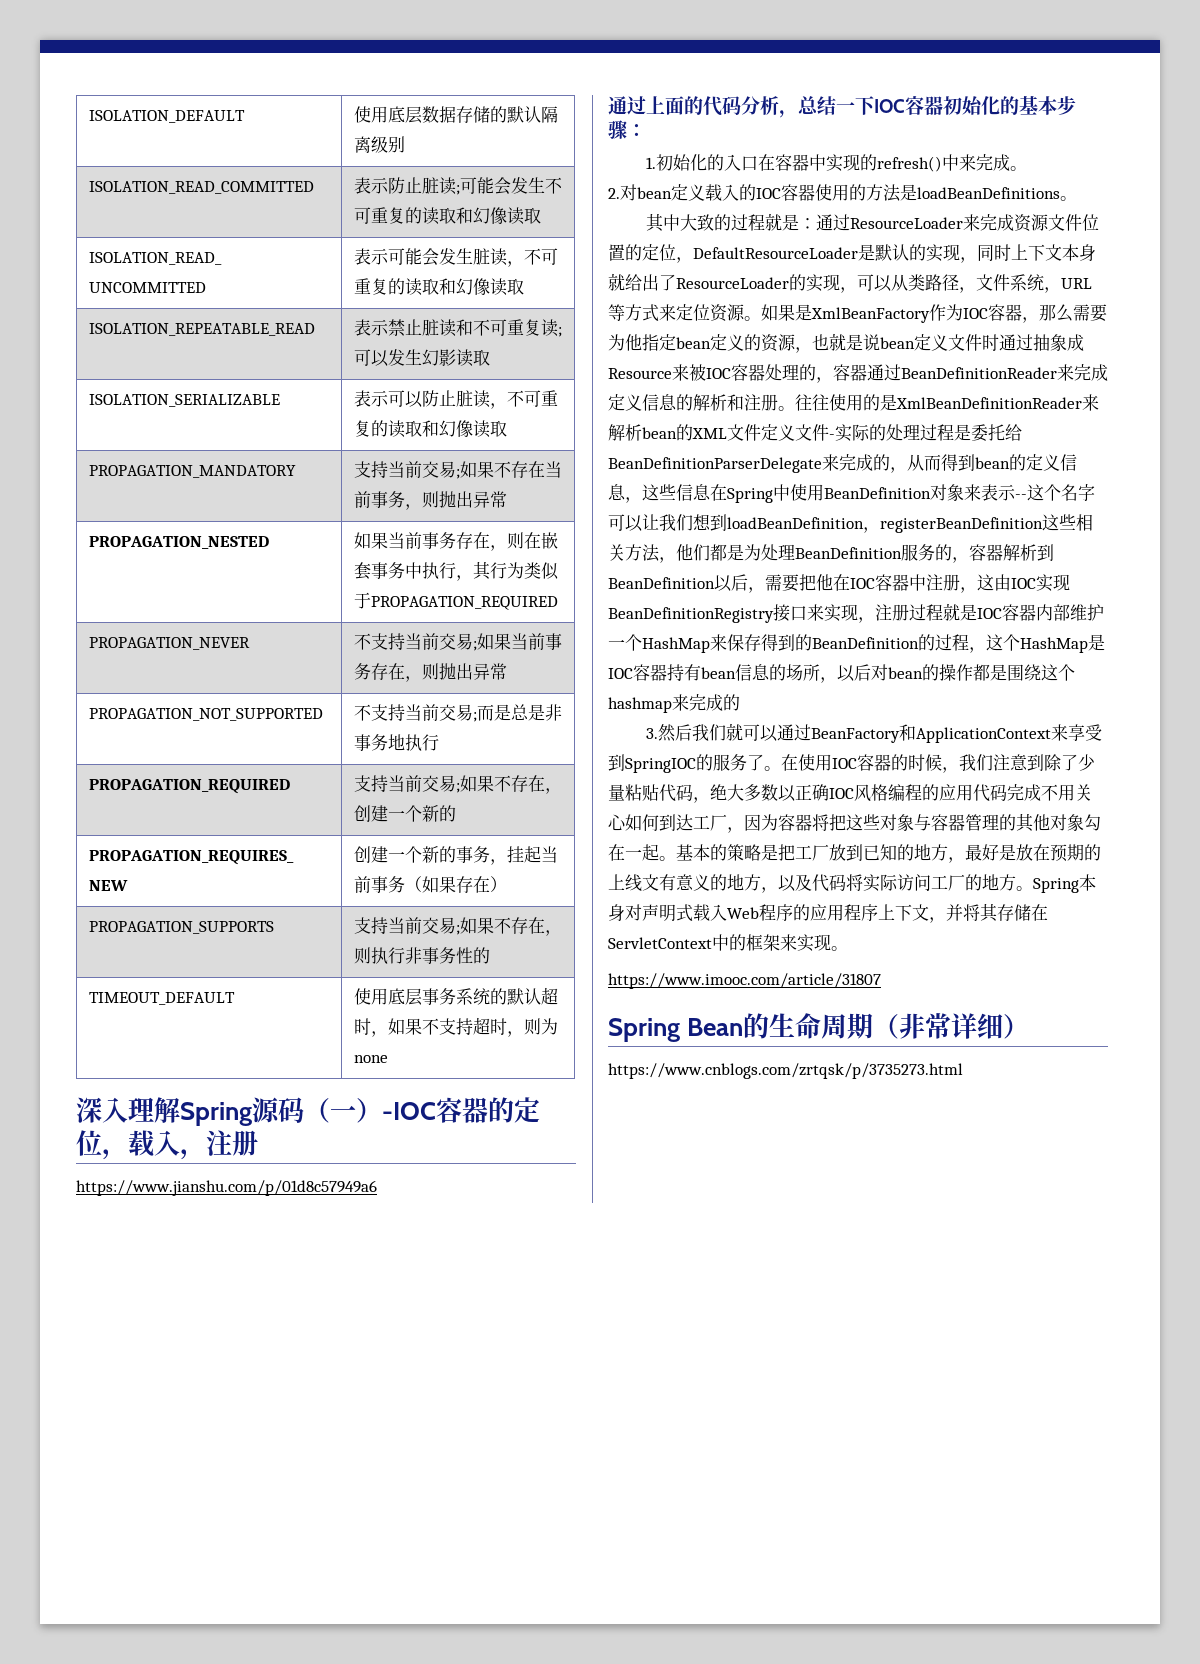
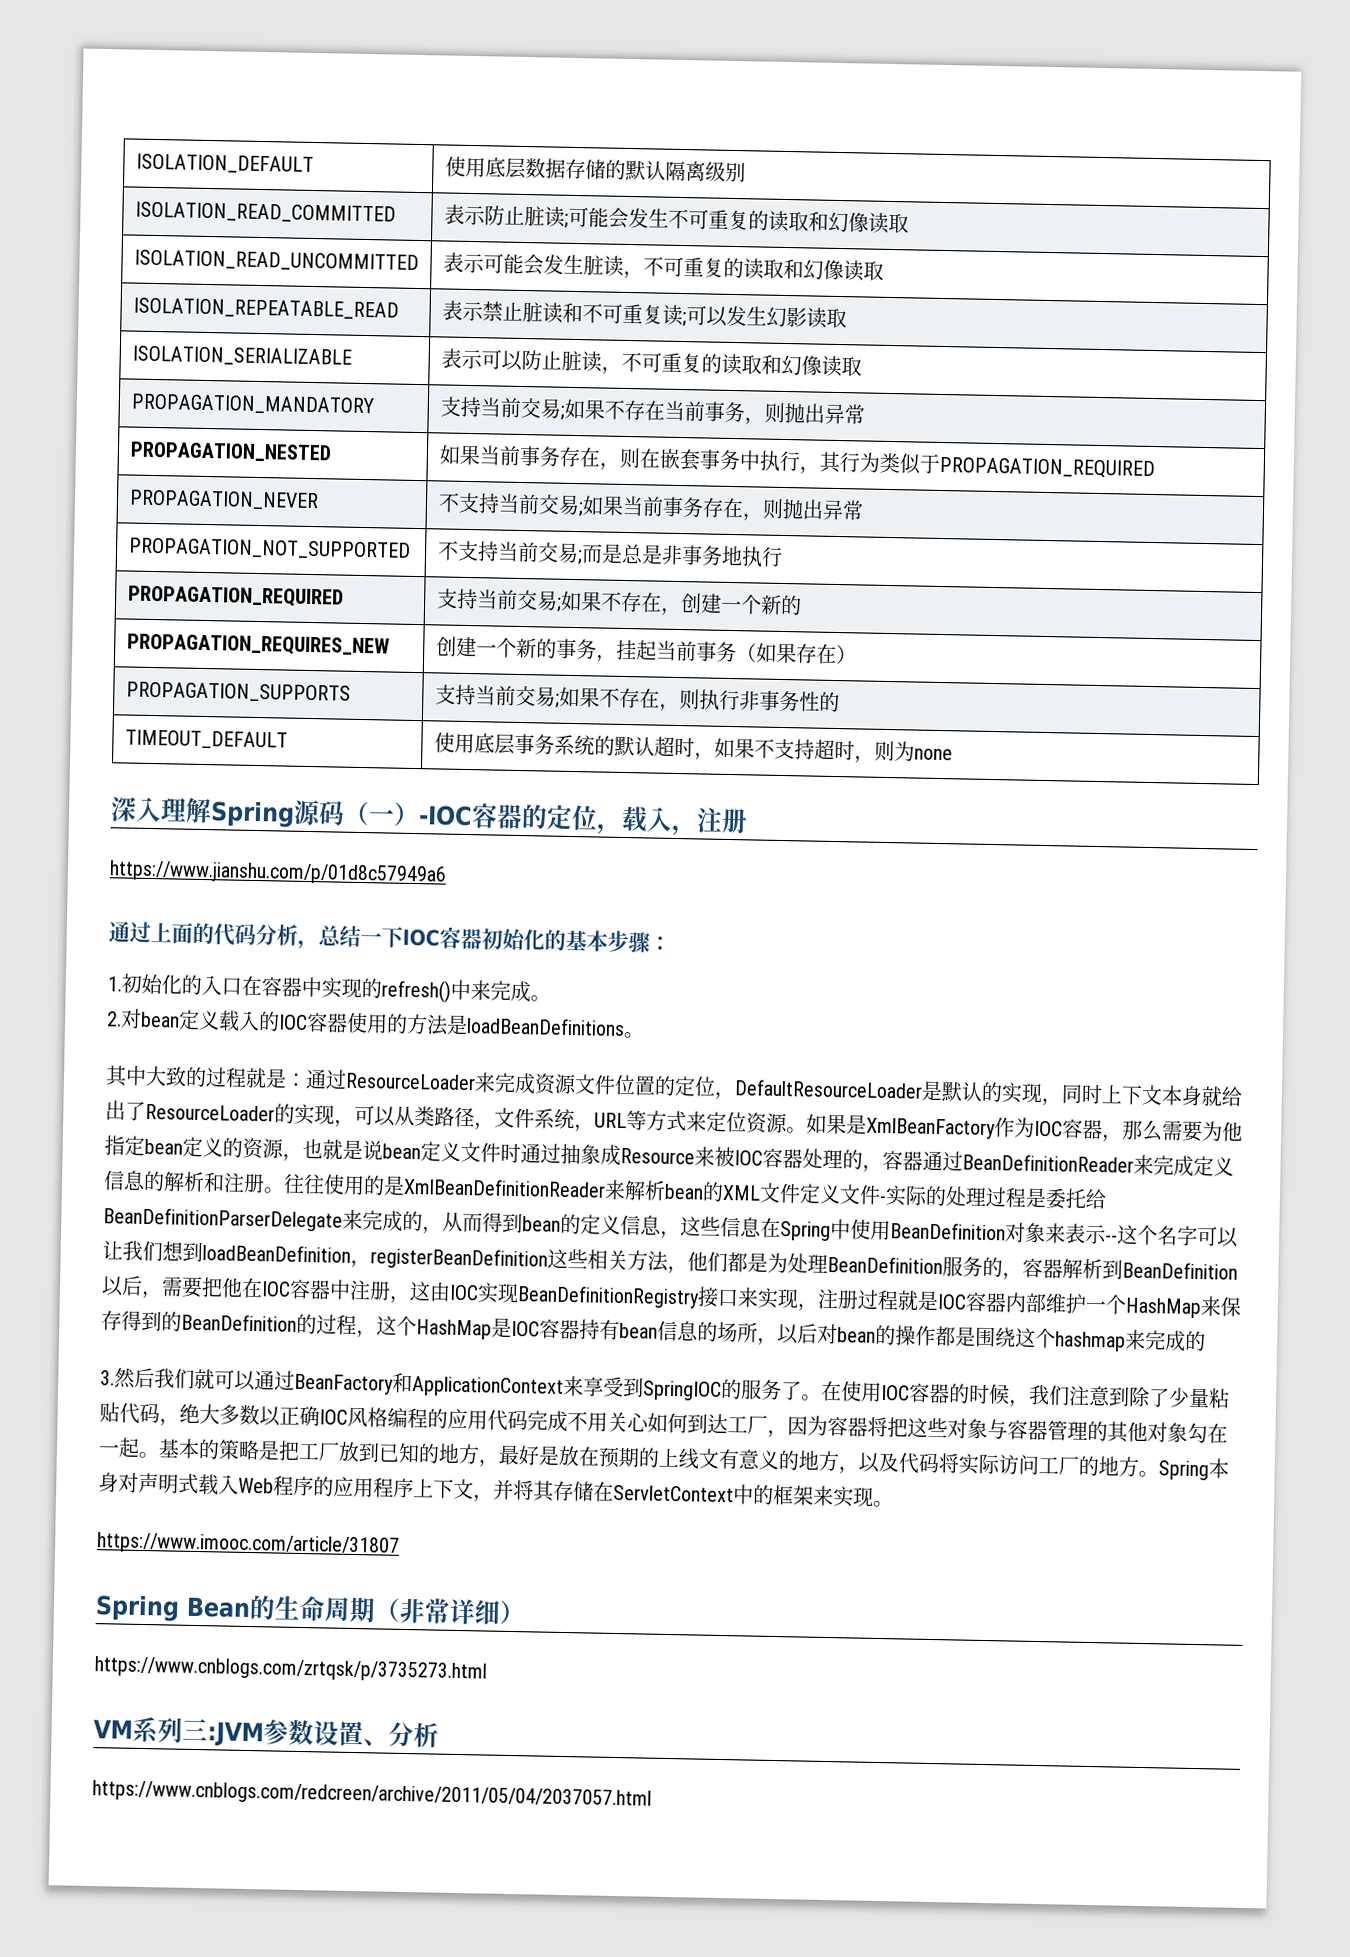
+ VM系列三:JVM参数设置、分析
+ https://www.cnblogs.com/redcreen/archive/2011/05/04/2037057.html

